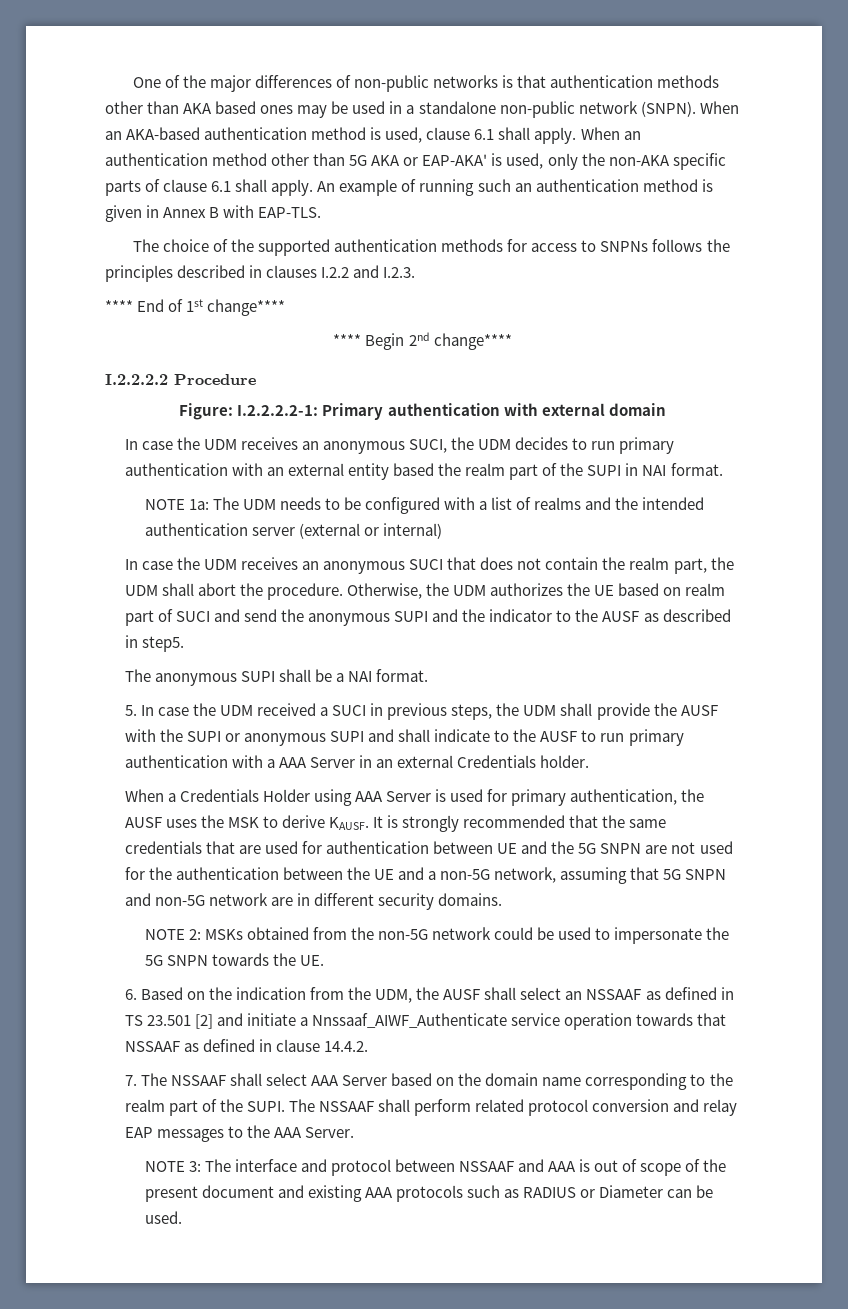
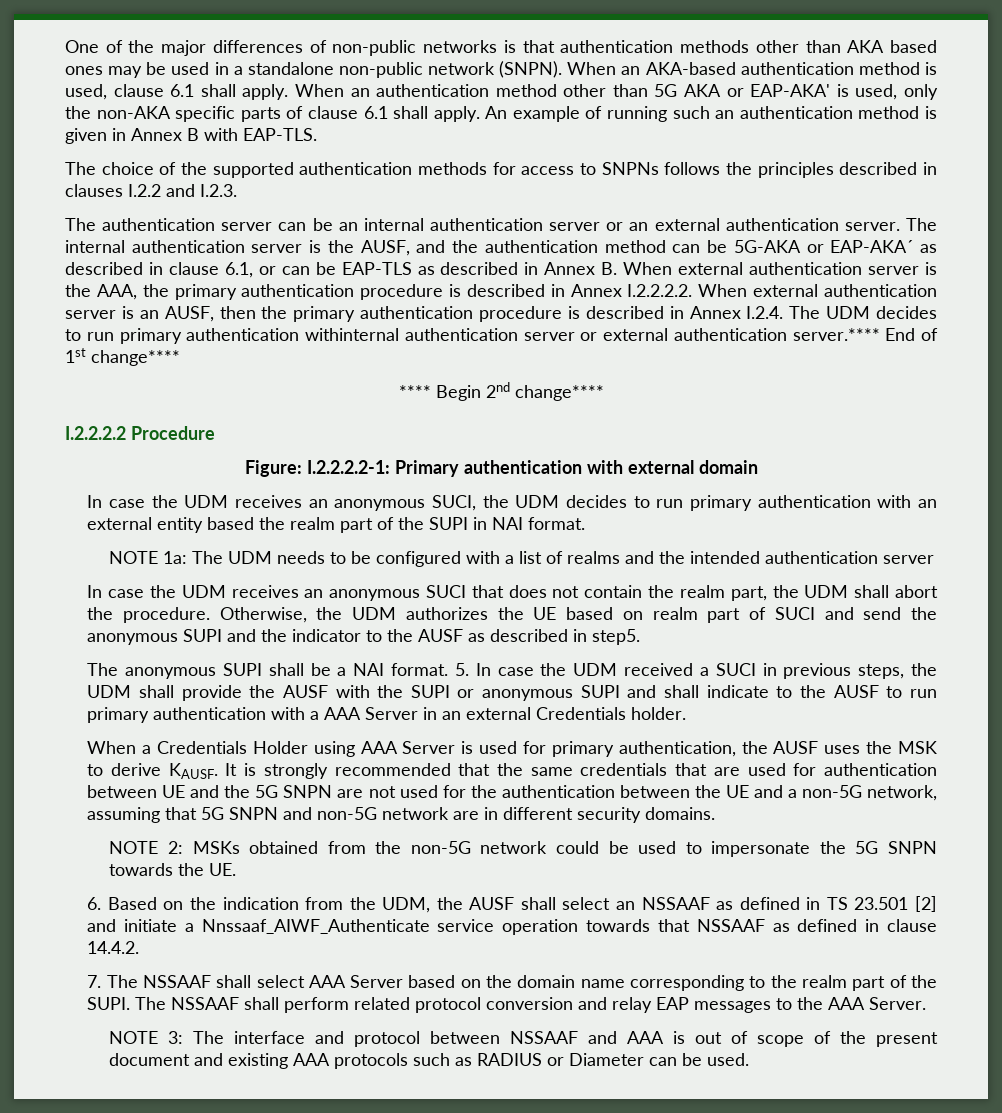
- **** End of 1st change****
+ The authentication server can be an internal authentication server or an external authentication server. The internal authentication server is the AUSF, and the authentication method can be 5G-AKA or EAP-AKA´ as described in clause 6.1, or can be EAP-TLS as described in Annex B. When external authentication server is the AAA, the primary authentication procedure is described in Annex I.2.2.2.2. When external authentication server is an AUSF, then the primary authentication procedure is described in Annex I.2.4. The UDM decides to run primary authentication withinternal authentication server or external authentication server.**** End of 1st change****
- NOTE 1a: The UDM needs to be configured with a list of realms and the intended authentication server (external or internal)
+ NOTE 1a: The UDM needs to be configured with a list of realms and the intended authentication server
- The anonymous SUPI shall be a NAI format.
- 5. In case the UDM received a SUCI in previous steps, the UDM shall provide the AUSF with the SUPI or anonymous SUPI and shall indicate to the AUSF to run primary authentication with a AAA Server in an external Credentials holder.
+ The anonymous SUPI shall be a NAI format. 5. In case the UDM received a SUCI in previous steps, the UDM shall provide the AUSF with the SUPI or anonymous SUPI and shall indicate to the AUSF to run primary authentication with a AAA Server in an external Credentials holder.

